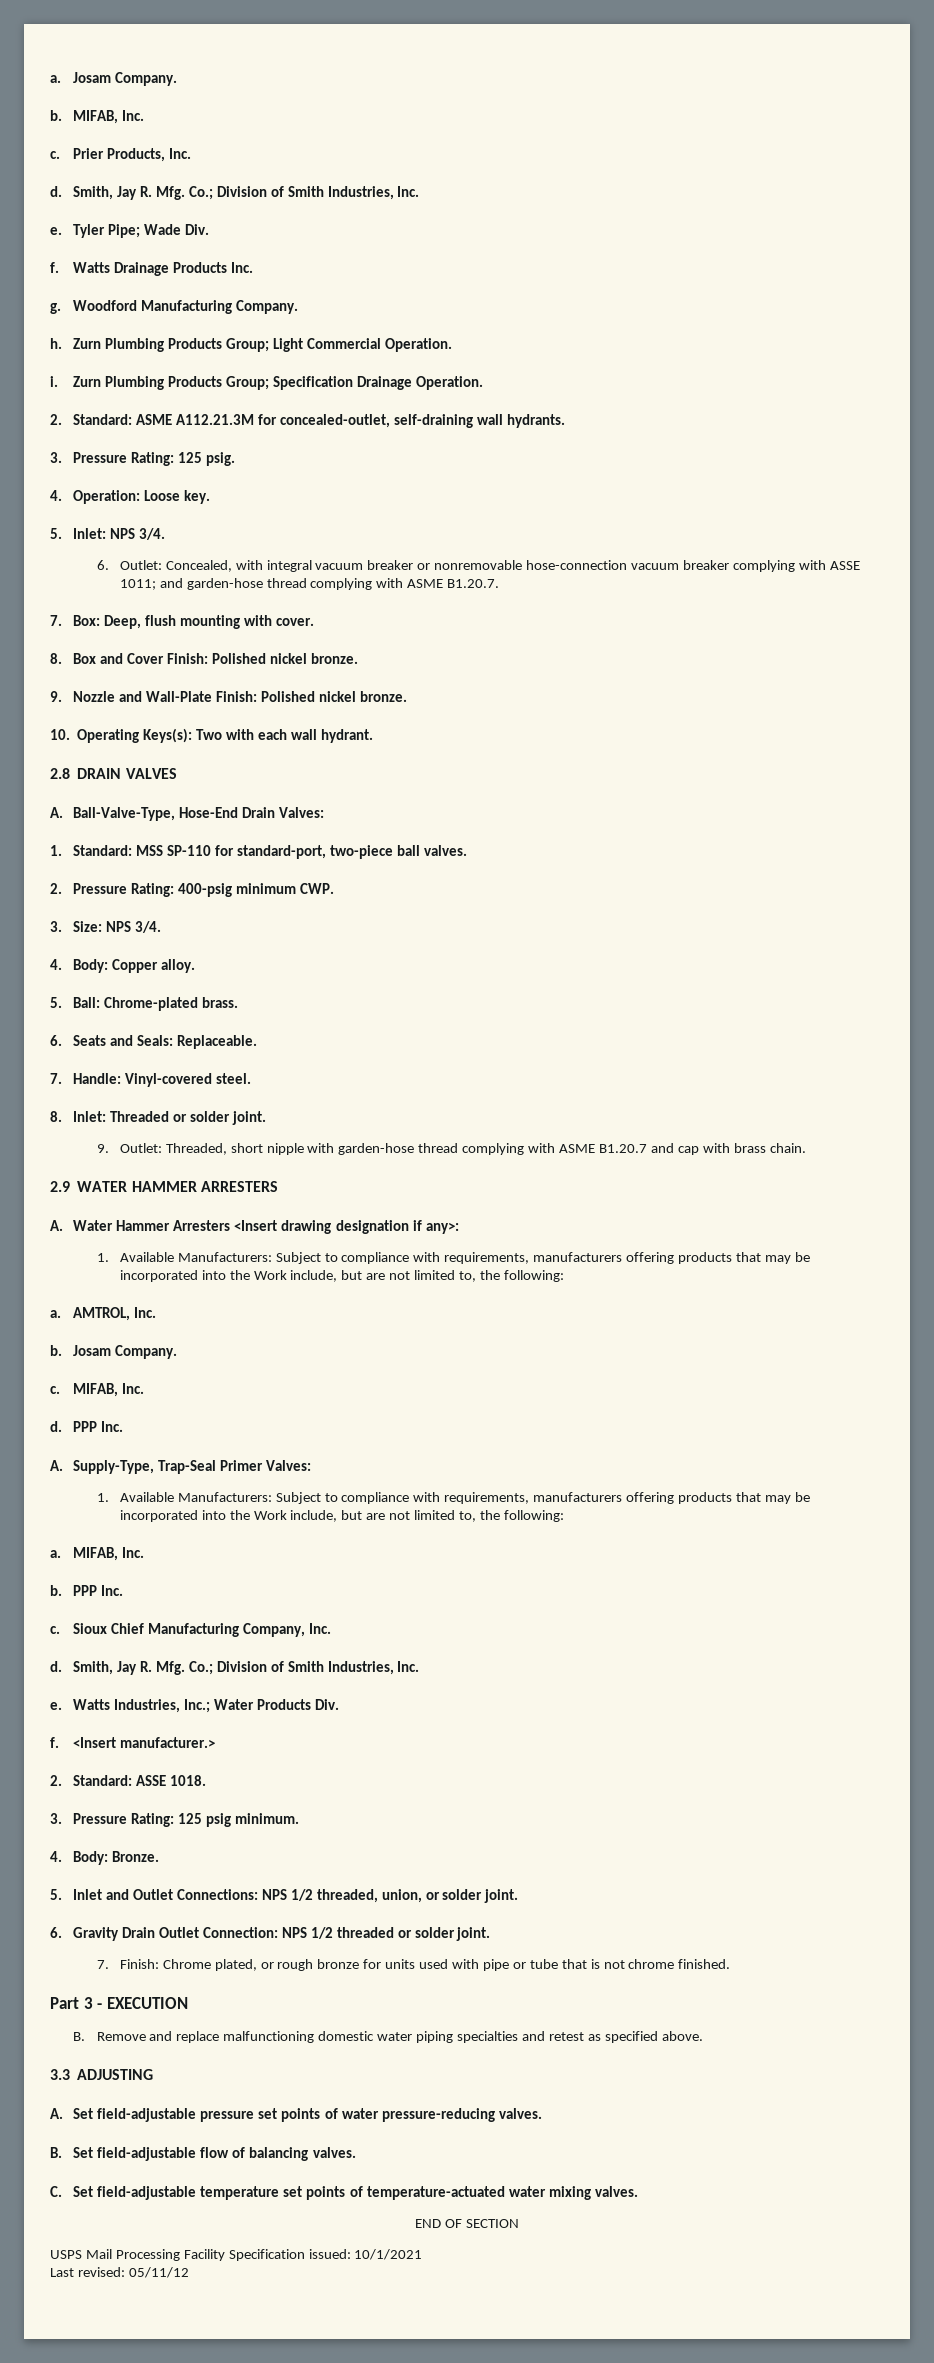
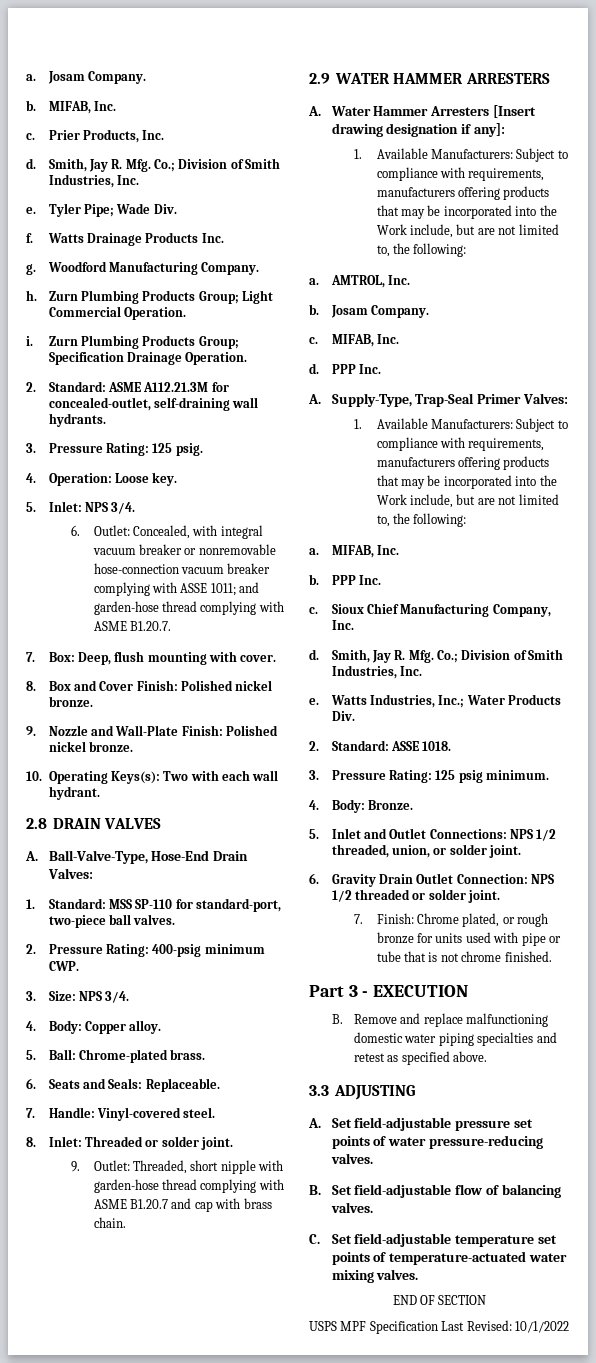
- A. Water Hammer Arresters <Insert drawing designation if any>:
+ A. Water Hammer Arresters [Insert drawing designation if any]:
- f. <Insert manufacturer.>
- USPS Mail Processing Facility Specification issued: 10/1/2021
- Last revised: 05/11/12
+ USPS MPF Specification Last Revised: 10/1/2022

